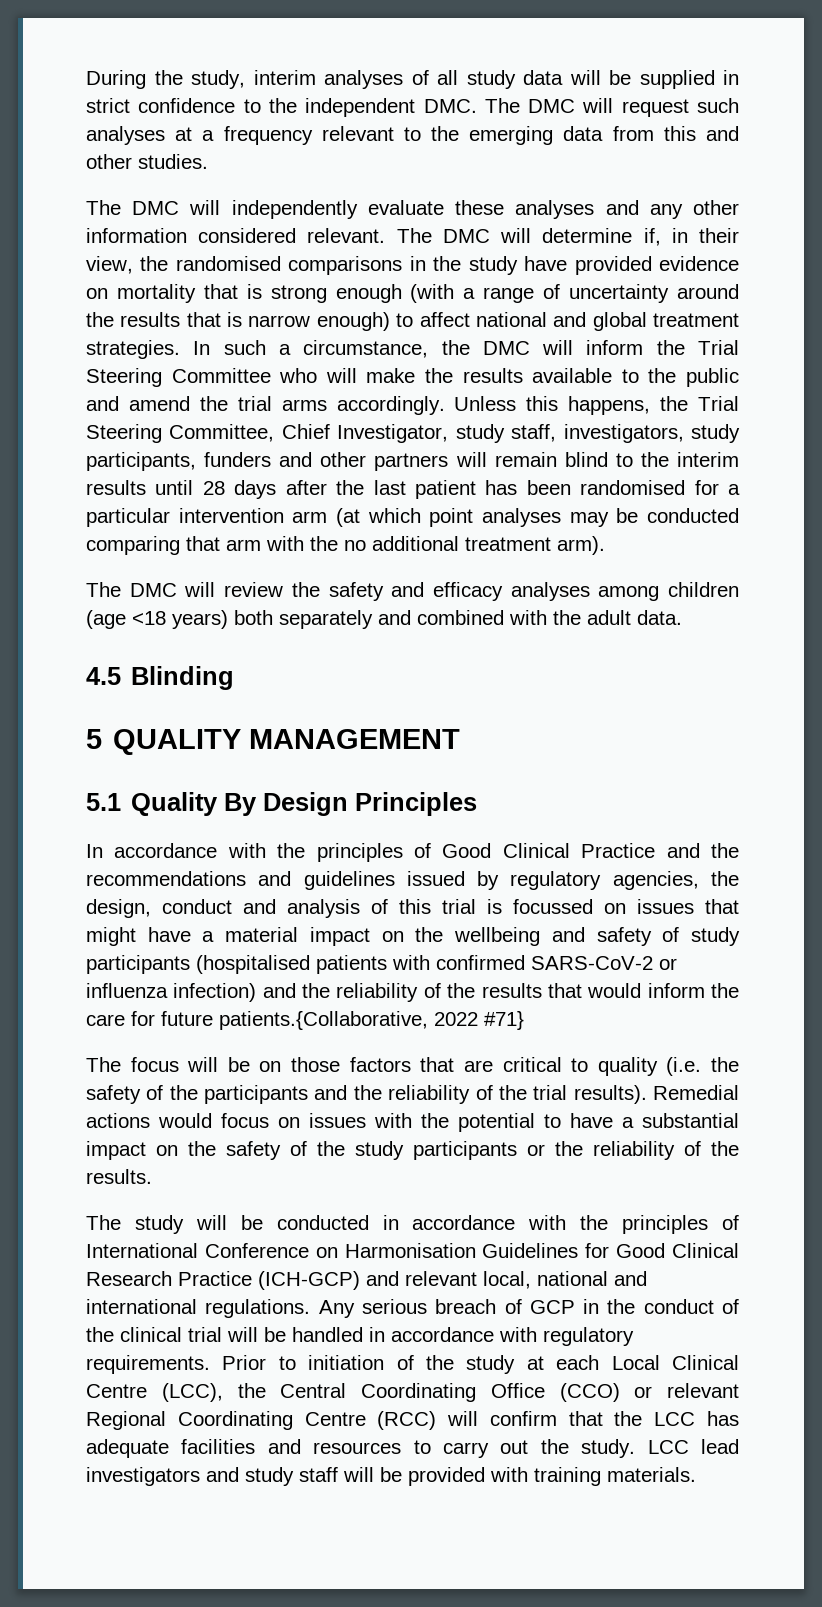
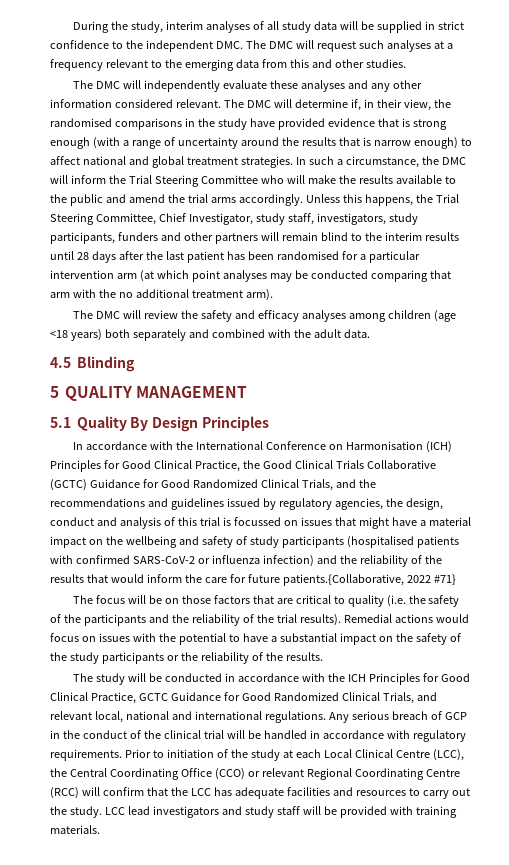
- The DMC will determine if, in their view, the randomised comparisons in the study have provided evidence on mortality that is strong enough (with a range of uncertainty around the results that is narrow enough) to affect national and global treatment strategies.
+ The DMC will determine if, in their view, the randomised comparisons in the study have provided evidence that is strong enough (with a range of uncertainty around the results that is narrow enough) to affect national and global treatment strategies.
- In accordance with the principles of Good Clinical Practice and the recommendations and guidelines issued by regulatory agencies, the design, conduct and analysis of this trial is focussed on issues that might have a material impact on the wellbeing and safety of study participants (hospitalised patients with confirmed SARS-CoV-2 or influenza infection) and the reliability of the results that would inform the care for future patients.{Collaborative, 2022 #71}
+ In accordance with the International Conference on Harmonisation (ICH) Principles for Good Clinical Practice, the Good Clinical Trials Collaborative (GCTC) Guidance for Good Randomized Clinical Trials, and the recommendations and guidelines issued by regulatory agencies, the design, conduct and analysis of this trial is focussed on issues that might have a material impact on the wellbeing and safety of study participants (hospitalised patients with confirmed SARS-CoV-2 or influenza infection) and the reliability of the results that would inform the care for future patients.{Collaborative, 2022 #71}
- The study will be conducted in accordance with the principles of International Conference on Harmonisation Guidelines for Good Clinical Research Practice (ICH-GCP) and relevant local, national and international regulations.
+ The study will be conducted in accordance with the ICH Principles for Good Clinical Practice, GCTC Guidance for Good Randomized Clinical Trials, and relevant local, national and international regulations.

